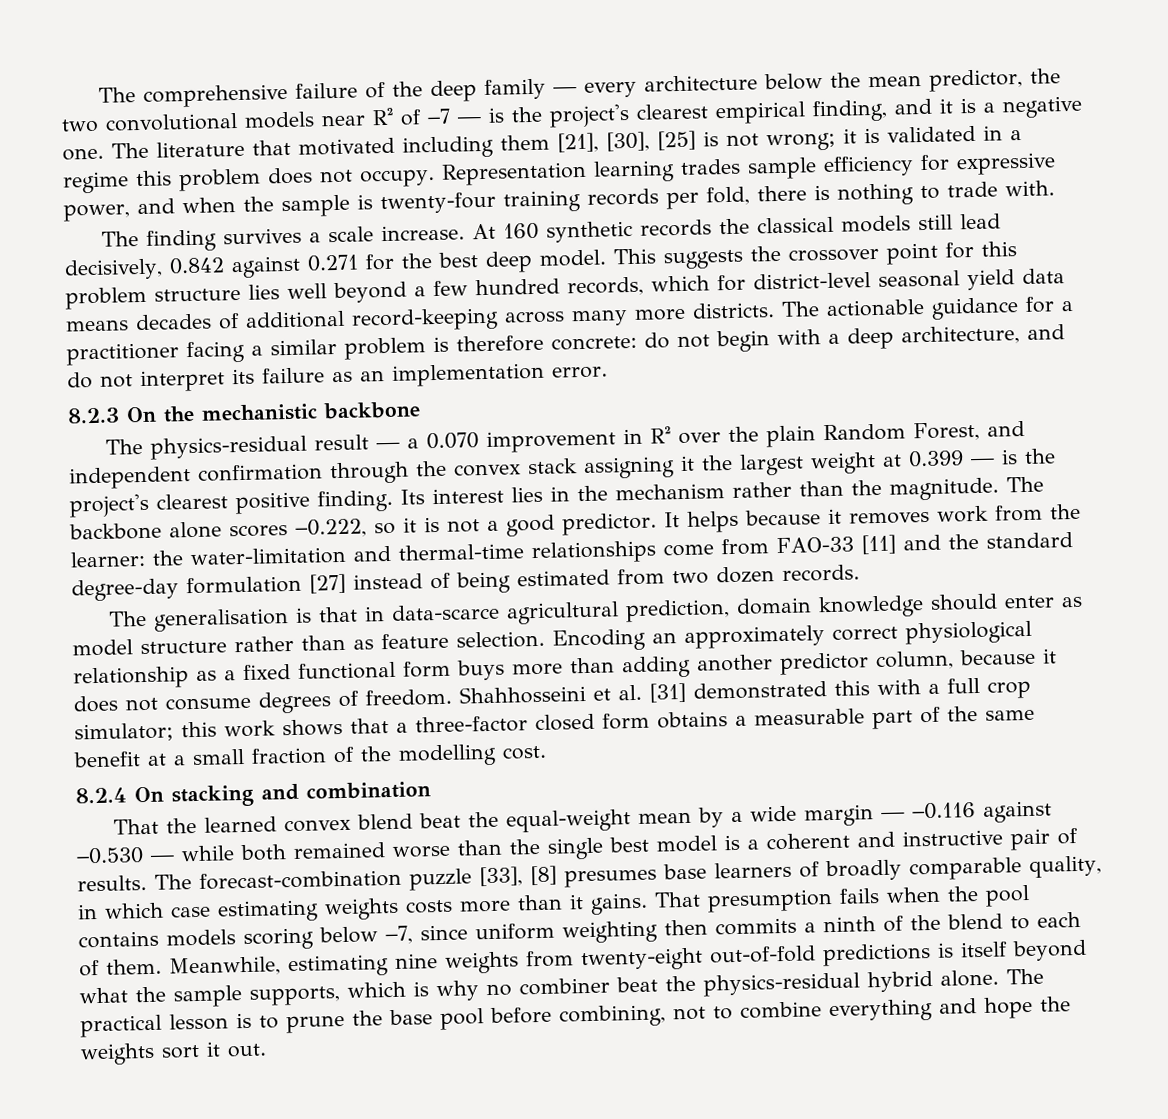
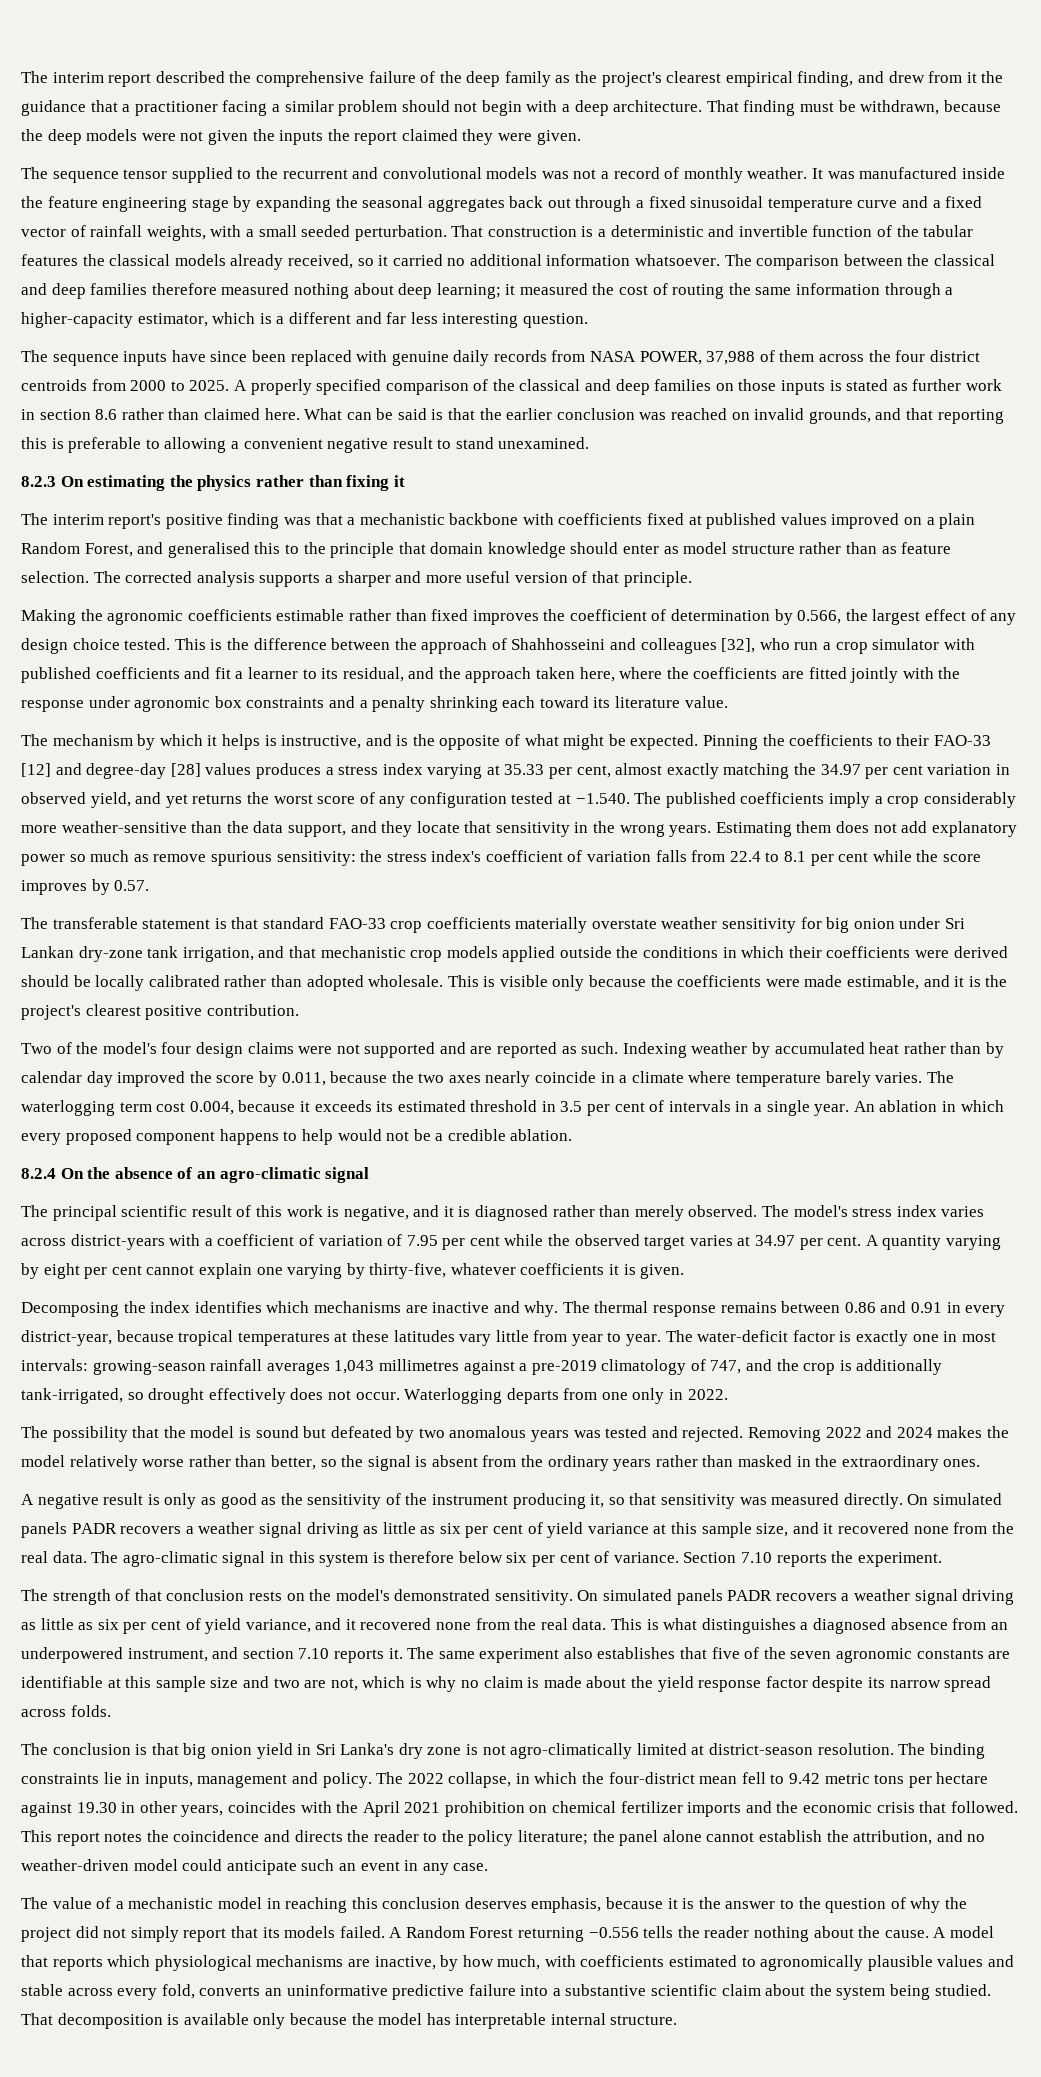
- The comprehensive failure of the deep family — every architecture below the mean predictor, the two convolutional models near R² of −7 — is the project's clearest empirical finding, and it is a negative one. The literature that motivated including them [21], [30], [25] is not wrong; it is validated in a regime this problem does not occupy. Representation learning trades sample efficiency for expressive power, and when the sample is twenty-four training records per fold, there is nothing to trade with.
- The finding survives a scale increase. At 160 synthetic records the classical models still lead decisively, 0.842 against 0.271 for the best deep model. This suggests the crossover point for this problem structure lies well beyond a few hundred records, which for district-level seasonal yield data means decades of additional record-keeping across many more districts. The actionable guidance for a practitioner facing a similar problem is therefore concrete: do not begin with a deep architecture, and do not interpret its failure as an implementation error.
- 8.2.3 On the mechanistic backbone
- The physics-residual result — a 0.070 improvement in R² over the plain Random Forest, and independent confirmation through the convex stack assigning it the largest weight at 0.399 — is the project's clearest positive finding. Its interest lies in the mechanism rather than the magnitude. The backbone alone scores −0.222, so it is not a good predictor. It helps because it removes work from the learner: the water-limitation and thermal-time relationships come from FAO-33 [11] and the standard degree-day formulation [27] instead of being estimated from two dozen records.
- The generalisation is that in data-scarce agricultural prediction, domain knowledge should enter as model structure rather than as feature selection.
+ The interim report described the comprehensive failure of the deep family as the project's clearest empirical finding, and drew from it the guidance that a practitioner facing a similar problem should not begin with a deep architecture. That finding must be withdrawn, because the deep models were not given the inputs the report claimed they were given.
+ The sequence tensor supplied to the recurrent and convolutional models was not a record of monthly weather. It was manufactured inside the feature engineering stage by expanding the seasonal aggregates back out through a fixed sinusoidal temperature curve and a fixed vector of rainfall weights, with a small seeded perturbation. That construction is a deterministic and invertible function of the tabular features the classical models already received, so it carried no additional information whatsoever. The comparison between the classical and deep families therefore measured nothing about deep learning; it measured the cost of routing the same information through a higher-capacity estimator, which is a different and far less interesting question.
+ The sequence inputs have since been replaced with genuine daily records from NASA POWER, 37,988 of them across the four district centroids from 2000 to 2025. A properly specified comparison of the classical and deep families on those inputs is stated as further work in section 8.6 rather than claimed here. What can be said is that the earlier conclusion was reached on invalid grounds, and that reporting this is preferable to allowing a convenient negative result to stand unexamined.
+ 8.2.3 On estimating the physics rather than fixing it
+ The interim report's positive finding was that a mechanistic backbone with coefficients fixed at published values improved on a plain Random Forest, and generalised this to the principle that domain knowledge should enter as model structure rather than as feature selection.
- Encoding an approximately correct physiological relationship as a fixed functional form buys more than adding another predictor column, because it does not consume degrees of freedom. Shahhosseini et al. [31] demonstrated this with a full crop simulator; this work shows that a three-factor closed form obtains a measurable part of the same benefit at a small fraction of the modelling cost.
- 8.2.4 On stacking and combination
- That the learned convex blend beat the equal-weight mean by a wide margin — −0.116 against −0.530 — while both remained worse than the single best model is a coherent and instructive pair of results. The forecast-combination puzzle [33], [8] presumes base learners of broadly comparable quality, in which case estimating weights costs more than it gains. That presumption fails when the pool contains models scoring below −7, since uniform weighting then commits a ninth of the blend to each of them. Meanwhile, estimating nine weights from twenty-eight out-of-fold predictions is itself beyond what the sample supports, which is why no combiner beat the physics-residual hybrid alone. The practical lesson is to prune the base pool before combining, not to combine everything and hope the weights sort it out.
+ The corrected analysis supports a sharper and more useful version of that principle.
+ Making the agronomic coefficients estimable rather than fixed improves the coefficient of determination by 0.566, the largest effect of any design choice tested. This is the difference between the approach of Shahhosseini and colleagues [32], who run a crop simulator with published coefficients and fit a learner to its residual, and the approach taken here, where the coefficients are fitted jointly with the response under agronomic box constraints and a penalty shrinking each toward its literature value.
+ The mechanism by which it helps is instructive, and is the opposite of what might be expected. Pinning the coefficients to their FAO-33 [12] and degree-day [28] values produces a stress index varying at 35.33 per cent, almost exactly matching the 34.97 per cent variation in observed yield, and yet returns the worst score of any configuration tested at −1.540. The published coefficients imply a crop considerably more weather-sensitive than the data support, and they locate that sensitivity in the wrong years. Estimating them does not add explanatory power so much as remove spurious sensitivity: the stress index's coefficient of variation falls from 22.4 to 8.1 per cent while the score improves by 0.57.
+ The transferable statement is that standard FAO-33 crop coefficients materially overstate weather sensitivity for big onion under Sri Lankan dry-zone tank irrigation, and that mechanistic crop models applied outside the conditions in which their coefficients were derived should be locally calibrated rather than adopted wholesale. This is visible only because the coefficients were made estimable, and it is the project's clearest positive contribution.
+ Two of the model's four design claims were not supported and are reported as such. Indexing weather by accumulated heat rather than by calendar day improved the score by 0.011, because the two axes nearly coincide in a climate where temperature barely varies. The waterlogging term cost 0.004, because it exceeds its estimated threshold in 3.5 per cent of intervals in a single year. An ablation in which every proposed component happens to help would not be a credible ablation.
+ 8.2.4 On the absence of an agro-climatic signal
+ The principal scientific result of this work is negative, and it is diagnosed rather than merely observed. The model's stress index varies across district-years with a coefficient of variation of 7.95 per cent while the observed target varies at 34.97 per cent. A quantity varying by eight per cent cannot explain one varying by thirty-five, whatever coefficients it is given.
+ Decomposing the index identifies which mechanisms are inactive and why. The thermal response remains between 0.86 and 0.91 in every district-year, because tropical temperatures at these latitudes vary little from year to year. The water-deficit factor is exactly one in most intervals: growing-season rainfall averages 1,043 millimetres against a pre-2019 climatology of 747, and the crop is additionally tank-irrigated, so drought effectively does not occur. Waterlogging departs from one only in 2022.
+ The possibility that the model is sound but defeated by two anomalous years was tested and rejected. Removing 2022 and 2024 makes the model relatively worse rather than better, so the signal is absent from the ordinary years rather than masked in the extraordinary ones.
+ A negative result is only as good as the sensitivity of the instrument producing it, so that sensitivity was measured directly. On simulated panels PADR recovers a weather signal driving as little as six per cent of yield variance at this sample size, and it recovered none from the real data. The agro-climatic signal in this system is therefore below six per cent of variance. Section 7.10 reports the experiment.
+ The strength of that conclusion rests on the model's demonstrated sensitivity. On simulated panels PADR recovers a weather signal driving as little as six per cent of yield variance, and it recovered none from the real data. This is what distinguishes a diagnosed absence from an underpowered instrument, and section 7.10 reports it. The same experiment also establishes that five of the seven agronomic constants are identifiable at this sample size and two are not, which is why no claim is made about the yield response factor despite its narrow spread across folds.
+ The conclusion is that big onion yield in Sri Lanka's dry zone is not agro-climatically limited at district-season resolution. The binding constraints lie in inputs, management and policy. The 2022 collapse, in which the four-district mean fell to 9.42 metric tons per hectare against 19.30 in other years, coincides with the April 2021 prohibition on chemical fertilizer imports and the economic crisis that followed. This report notes the coincidence and directs the reader to the policy literature; the panel alone cannot establish the attribution, and no weather-driven model could anticipate such an event in any case.
+ The value of a mechanistic model in reaching this conclusion deserves emphasis, because it is the answer to the question of why the project did not simply report that its models failed. A Random Forest returning −0.556 tells the reader nothing about the cause. A model that reports which physiological mechanisms are inactive, by how much, with coefficients estimated to agronomically plausible values and stable across every fold, converts an uninformative predictive failure into a substantive scientific claim about the system being studied. That decomposition is available only because the model has interpretable internal structure.

